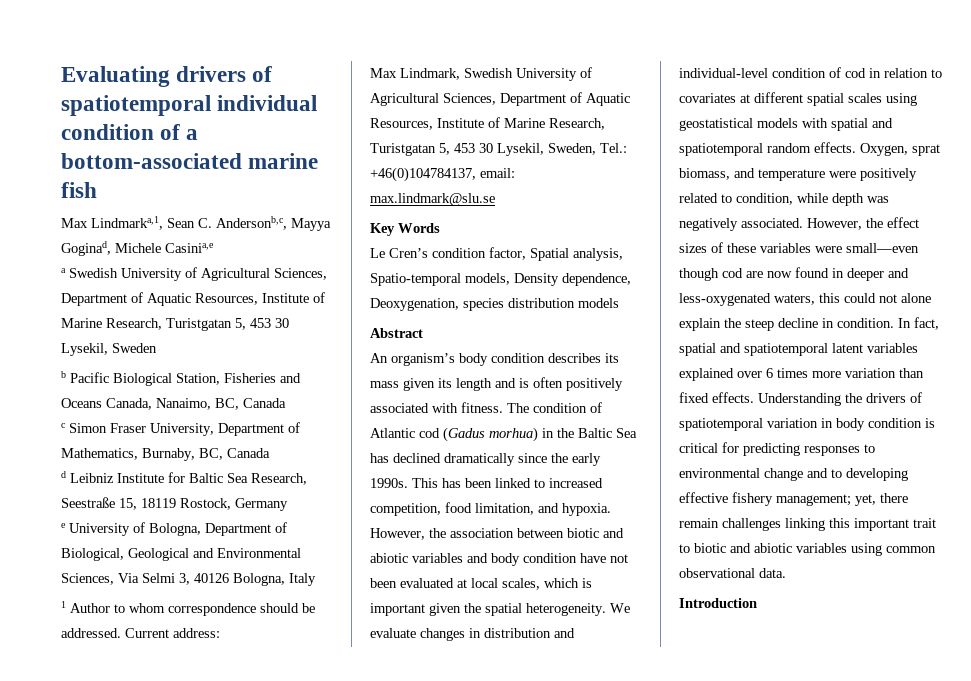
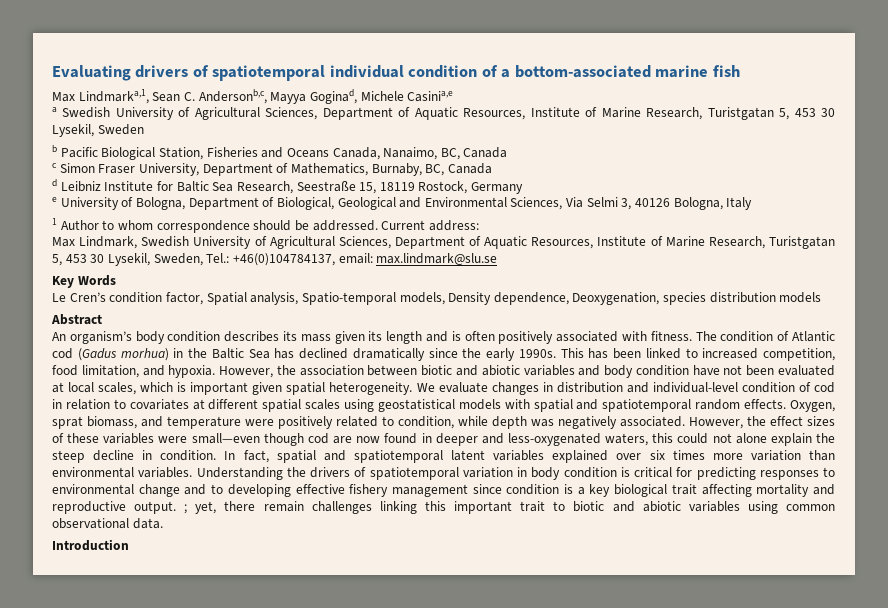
- However, the association between biotic and abiotic variables and body condition have not been evaluated at local scales, which is important given the spatial heterogeneity.
+ However, the association between biotic and abiotic variables and body condition have not been evaluated at local scales, which is important given spatial heterogeneity.
- In fact, spatial and spatiotemporal latent variables explained over 6 times more variation than fixed effects.
+ In fact, spatial and spatiotemporal latent variables explained over six times more variation than environmental variables.
- Understanding the drivers of spatiotemporal variation in body condition is critical for predicting responses to environmental change and to developing effective fishery management; yet, there remain challenges linking this important trait to biotic and abiotic variables using common observational data.
+ Understanding the drivers of spatiotemporal variation in body condition is critical for predicting responses to environmental change and to developing effective fishery management since condition is a key biological trait affecting mortality and reproductive output. ; yet, there remain challenges linking this important trait to biotic and abiotic variables using common observational data.

